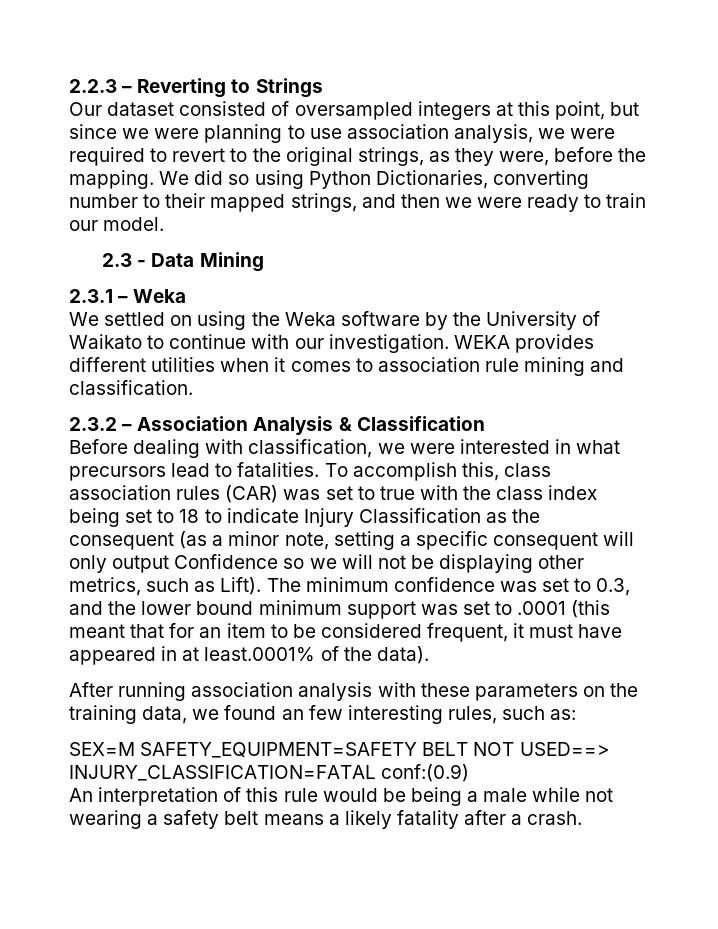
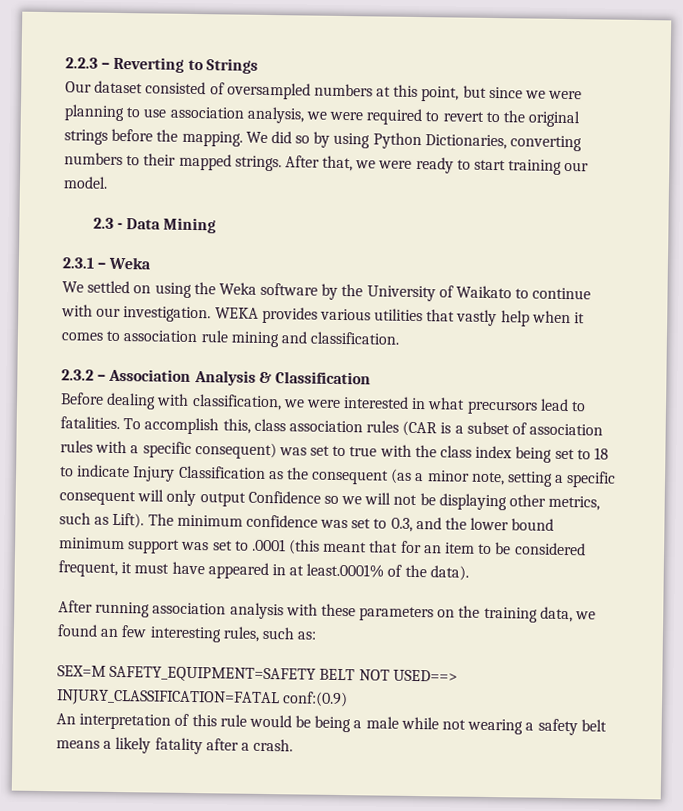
- Our dataset consisted of oversampled integers at this point, but since we were planning to use association analysis, we were required to revert to the original strings, as they were, before the mapping.
+ Our dataset consisted of oversampled numbers at this point, but since we were planning to use association analysis, we were required to revert to the original strings before the mapping.
- We did so using Python Dictionaries, converting number to their mapped strings, and then we were ready to train our model.
+ We did so by using Python Dictionaries, converting numbers to their mapped strings. After that, we were ready to start training our model.
- WEKA provides different utilities when it comes to association rule mining and classification.
+ WEKA provides various utilities that vastly help when it comes to association rule mining and classification.
- To accomplish this, class association rules (CAR) was set to true with the class index being set to 18 to indicate Injury Classification as the consequent (as a minor note, setting a specific consequent will only output Confidence so we will not be displaying other metrics, such as Lift).
+ To accomplish this, class association rules (CAR is a subset of association rules with a specific consequent) was set to true with the class index being set to 18 to indicate Injury Classification as the consequent (as a minor note, setting a specific consequent will only output Confidence so we will not be displaying other metrics, such as Lift).

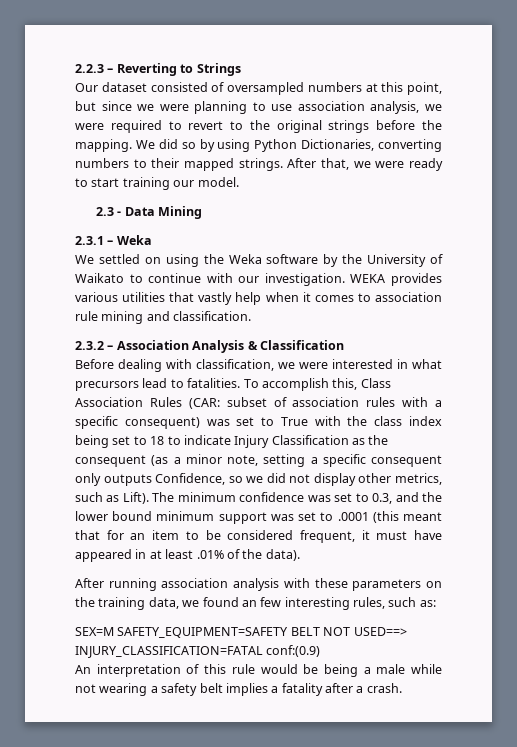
- To accomplish this, class association rules (CAR is a subset of association rules with a specific consequent) was set to true with the class index being set to 18 to indicate Injury Classification as the consequent (as a minor note, setting a specific consequent will only output Confidence so we will not be displaying other metrics, such as Lift).
+ To accomplish this, Class Association Rules (CAR: subset of association rules with a specific consequent) was set to True with the class index being set to 18 to indicate Injury Classification as the consequent (as a minor note, setting a specific consequent only outputs Confidence, so we did not display other metrics, such as Lift).
- The minimum confidence was set to 0.3, and the lower bound minimum support was set to .0001 (this meant that for an item to be considered frequent, it must have appeared in at least.0001% of the data).
+ The minimum confidence was set to 0.3, and the lower bound minimum support was set to .0001 (this meant that for an item to be considered frequent, it must have appeared in at least .01% of the data).
- An interpretation of this rule would be being a male while not wearing a safety belt means a likely fatality after a crash.
+ An interpretation of this rule would be being a male while not wearing a safety belt implies a fatality after a crash.

